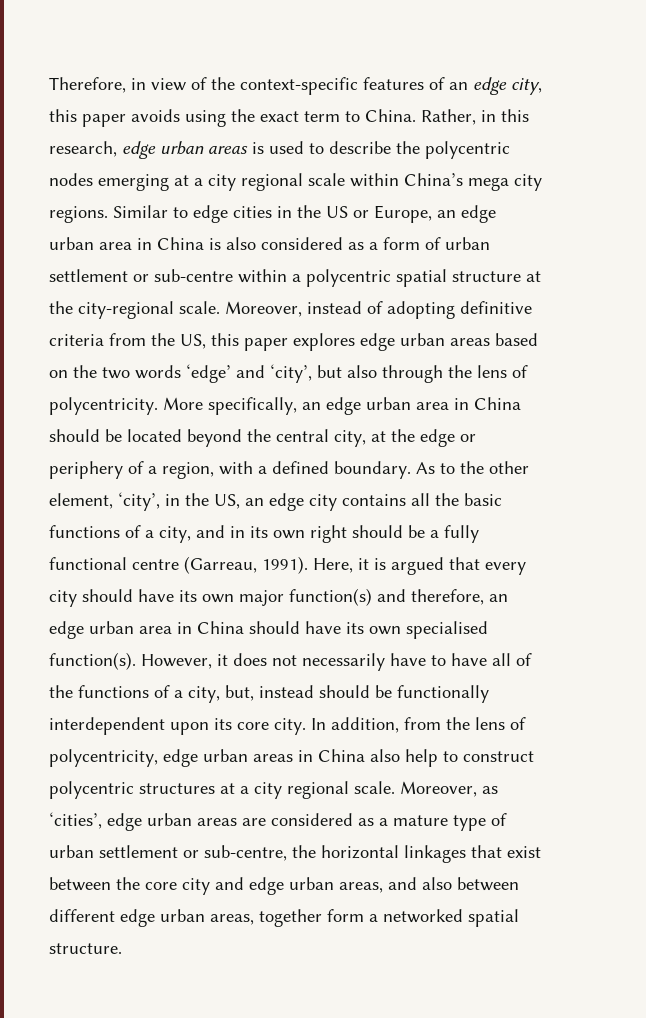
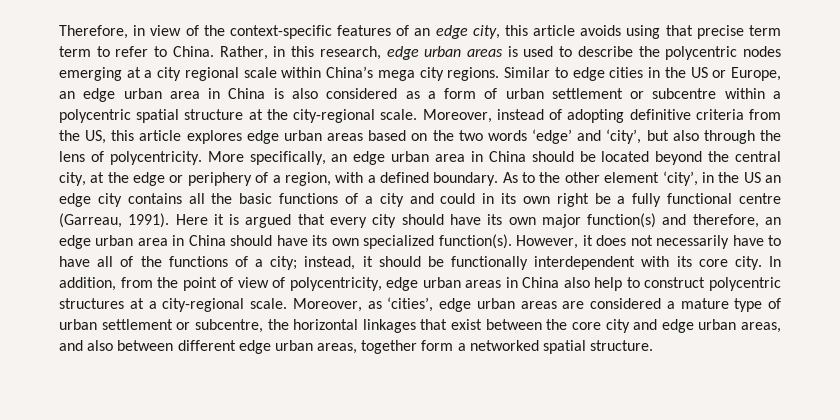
- Therefore, in view of the context-specific features of an edge city, this paper avoids using the exact term to China.
+ Therefore, in view of the context-specific features of an edge city, this article avoids using that precise term term to refer to China.
- Similar to edge cities in the US or Europe, an edge urban area in China is also considered as a form of urban settlement or sub-centre within a polycentric spatial structure at the city-regional scale.
+ Similar to edge cities in the US or Europe, an edge urban area in China is also considered as a form of urban settlement or subcentre within a polycentric spatial structure at the city-regional scale.
- Moreover, instead of adopting definitive criteria from the US, this paper explores edge urban areas based on the two words ‘edge’ and ‘city’, but also through the lens of polycentricity.
+ Moreover, instead of adopting definitive criteria from the US, this article explores edge urban areas based on the two words ‘edge’ and ‘city’, but also through the lens of polycentricity.
- As to the other element, ‘city’, in the US, an edge city contains all the basic functions of a city, and in its own right should be a fully functional centre (Garreau, 1991).
+ As to the other element ‘city’, in the US an edge city contains all the basic functions of a city and could in its own right be a fully functional centre (Garreau, 1991).
- Here, it is argued that every city should have its own major function(s) and therefore, an edge urban area in China should have its own specialised function(s).
+ Here it is argued that every city should have its own major function(s) and therefore, an edge urban area in China should have its own specialized function(s).
- However, it does not necessarily have to have all of the functions of a city, but, instead should be functionally interdependent upon its core city.
+ However, it does not necessarily have to have all of the functions of a city; instead, it should be functionally interdependent with its core city.
- In addition, from the lens of polycentricity, edge urban areas in China also help to construct polycentric structures at a city regional scale.
+ In addition, from the point of view of polycentricity, edge urban areas in China also help to construct polycentric structures at a city-regional scale.
- Moreover, as ‘cities’, edge urban areas are considered as a mature type of urban settlement or sub-centre, the horizontal linkages that exist between the core city and edge urban areas, and also between different edge urban areas, together form a networked spatial structure.
+ Moreover, as ‘cities’, edge urban areas are considered a mature type of urban settlement or subcentre, the horizontal linkages that exist between the core city and edge urban areas, and also between different edge urban areas, together form a networked spatial structure.

